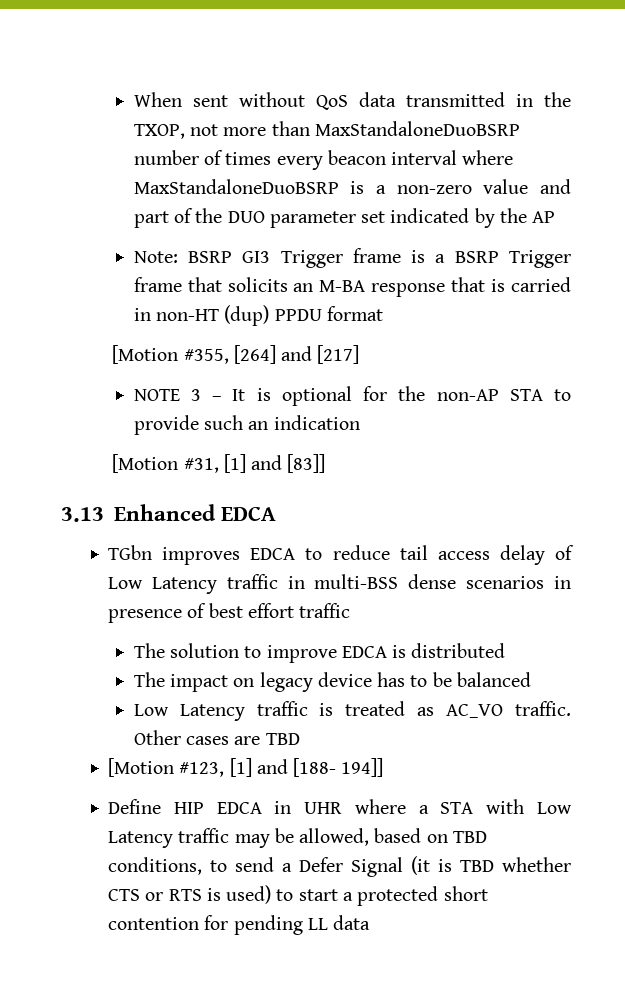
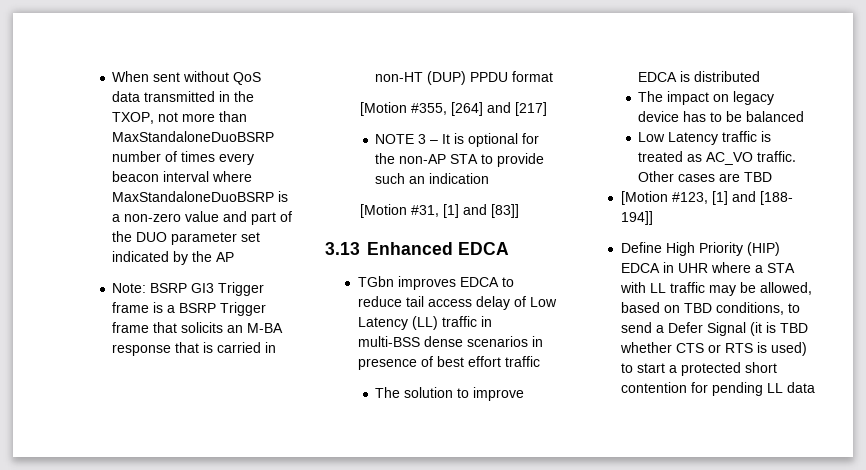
- Note: BSRP GI3 Trigger frame is a BSRP Trigger frame that solicits an M-BA response that is carried in non-HT (dup) PPDU format
+ Note: BSRP GI3 Trigger frame is a BSRP Trigger frame that solicits an M-BA response that is carried in non-HT (DUP) PPDU format
- TGbn improves EDCA to reduce tail access delay of Low Latency traffic in multi-BSS dense scenarios in presence of best effort traffic
+ TGbn improves EDCA to reduce tail access delay of Low Latency (LL) traffic in multi-BSS dense scenarios in presence of best effort traffic
- Define HIP EDCA in UHR where a STA with Low Latency traffic may be allowed, based on TBD conditions, to send a Defer Signal (it is TBD whether CTS or RTS is used) to start a protected short contention for pending LL data
+ Define High Priority (HIP) EDCA in UHR where a STA with LL traffic may be allowed, based on TBD conditions, to send a Defer Signal (it is TBD whether CTS or RTS is used) to start a protected short contention for pending LL data

